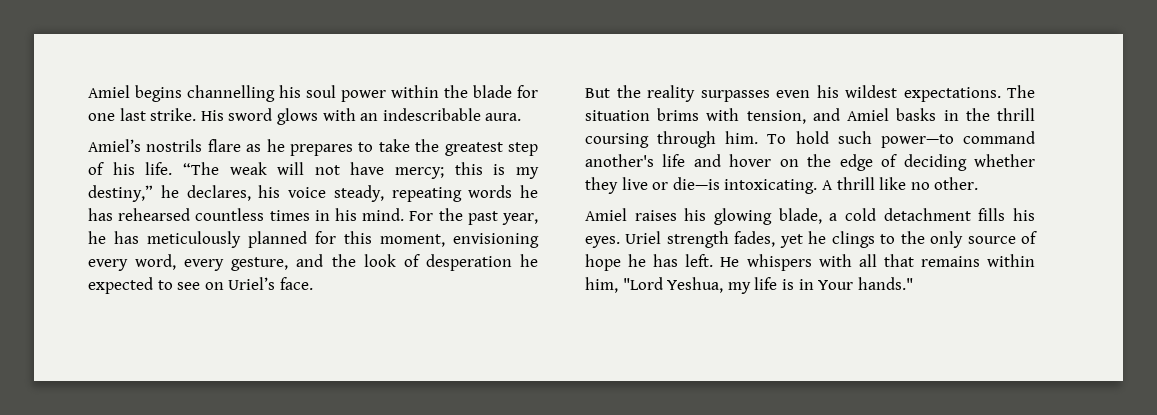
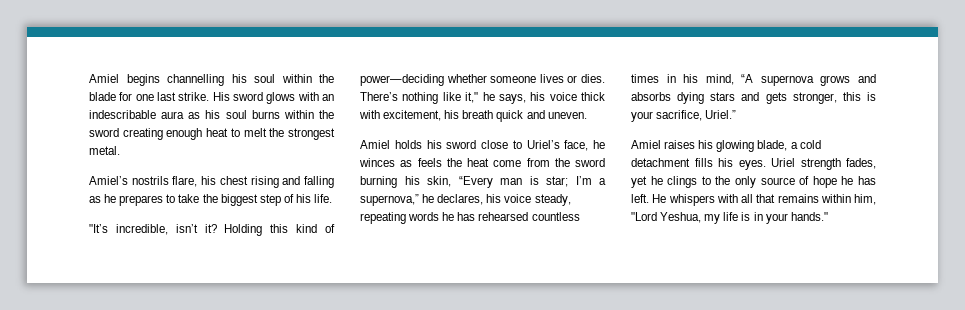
- Amiel begins channelling his soul power within the blade for one last strike.
+ Amiel begins channelling his soul within the blade for one last strike.
- His sword glows with an indescribable aura.
- Amiel’s nostrils flare as he prepares to take the greatest step of his life. “The weak will not have mercy; this is my destiny,” he declares, his voice steady, repeating words he has rehearsed countless times in his mind. For the past year, he has meticulously planned for this moment, envisioning every word, every gesture, and the look of desperation he expected to see on Uriel’s face.
- But the reality surpasses even his wildest expectations. The situation brims with tension, and Amiel basks in the thrill coursing through him. To hold such power—to command another's life and hover on the edge of deciding whether they live or die—is intoxicating. A thrill like no other.
+ His sword glows with an indescribable aura as his soul burns within the sword creating enough heat to melt the strongest metal.
+ Amiel’s nostrils flare, his chest rising and falling as he prepares to take the biggest step of his life.
+ "It’s incredible, isn’t it? Holding this kind of power—deciding whether someone lives or dies. There’s nothing like it," he says, his voice thick with excitement, his breath quick and uneven.
+ Amiel holds his sword close to Uriel’s face, he winces as feels the heat come from the sword burning his skin, “Every man is star; I’m a supernova,” he declares, his voice steady, repeating words he has rehearsed countless times in his mind, “A supernova grows and absorbs dying stars and gets stronger, this is your sacrifice, Uriel.”
- He whispers with all that remains within him, "Lord Yeshua, my life is in Your hands."
+ He whispers with all that remains within him, "Lord Yeshua, my life is in your hands."

